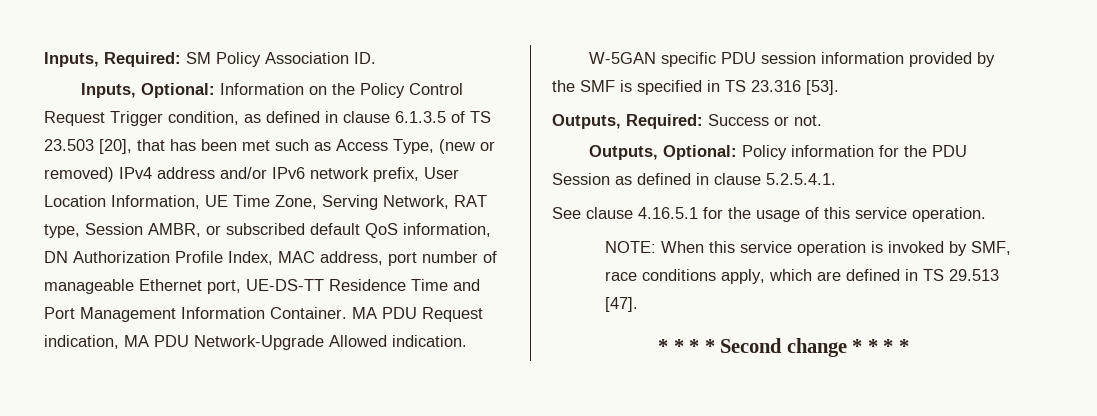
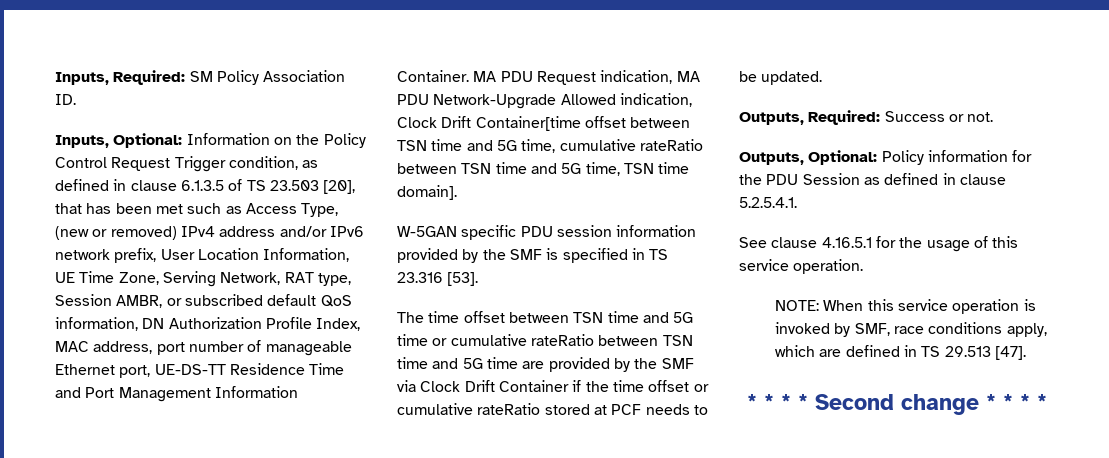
- MA PDU Request indication, MA PDU Network-Upgrade Allowed indication.
+ MA PDU Request indication, MA PDU Network-Upgrade Allowed indication, Clock Drift Container[time offset between TSN time and 5G time, cumulative rateRatio between TSN time and 5G time, TSN time domain].
+ The time offset between TSN time and 5G time or cumulative rateRatio between TSN time and 5G time are provided by the SMF via Clock Drift Container if the time offset or cumulative rateRatio stored at PCF needs to be updated.

